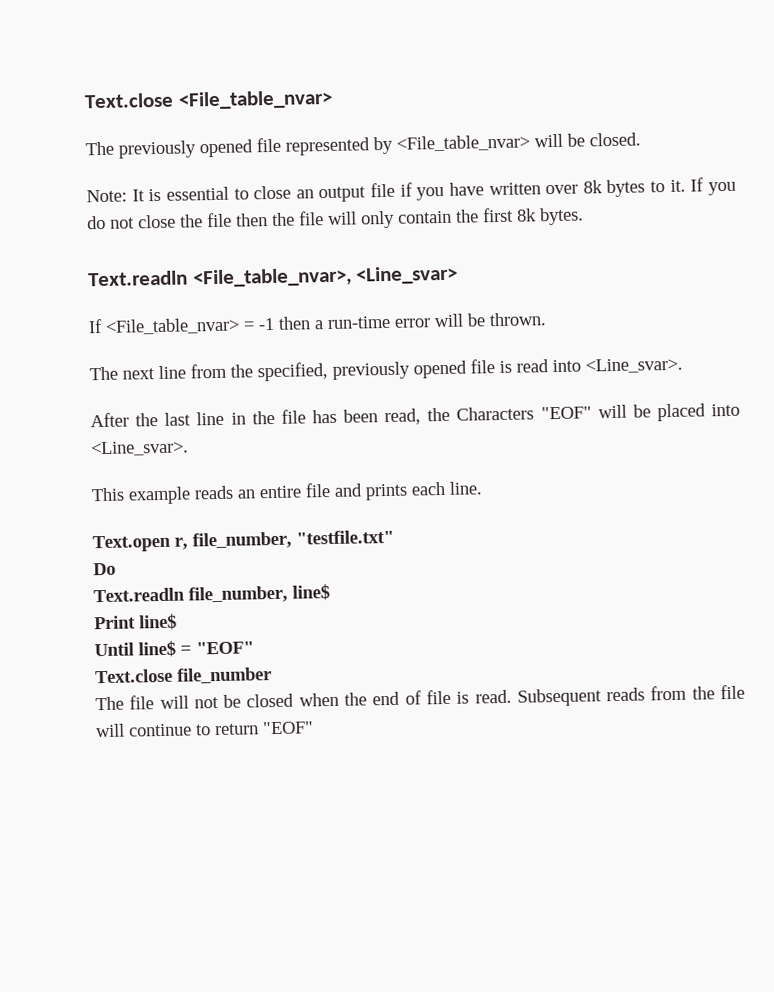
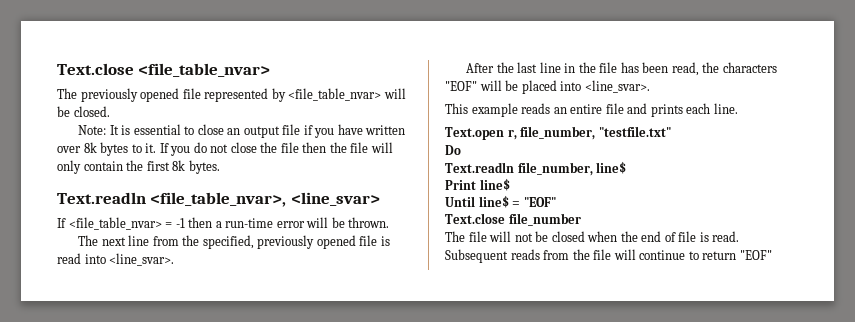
- Text.close <File_table_nvar>
+ Text.close <file_table_nvar>
- The previously opened file represented by <File_table_nvar> will be closed.
+ The previously opened file represented by <file_table_nvar> will be closed.
- Text.readln <File_table_nvar>, <Line_svar>
- If <File_table_nvar> = -1 then a run-time error will be thrown.
+ Text.readln <file_table_nvar>, <line_svar>
+ If <file_table_nvar> = -1 then a run-time error will be thrown.
- The next line from the specified, previously opened file is read into <Line_svar>.
+ The next line from the specified, previously opened file is read into <line_svar>.
- After the last line in the file has been read, the Characters "EOF" will be placed into <Line_svar>.
+ After the last line in the file has been read, the characters "EOF" will be placed into <line_svar>.

